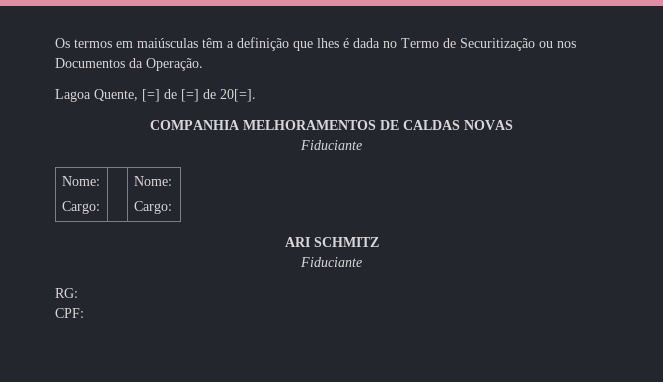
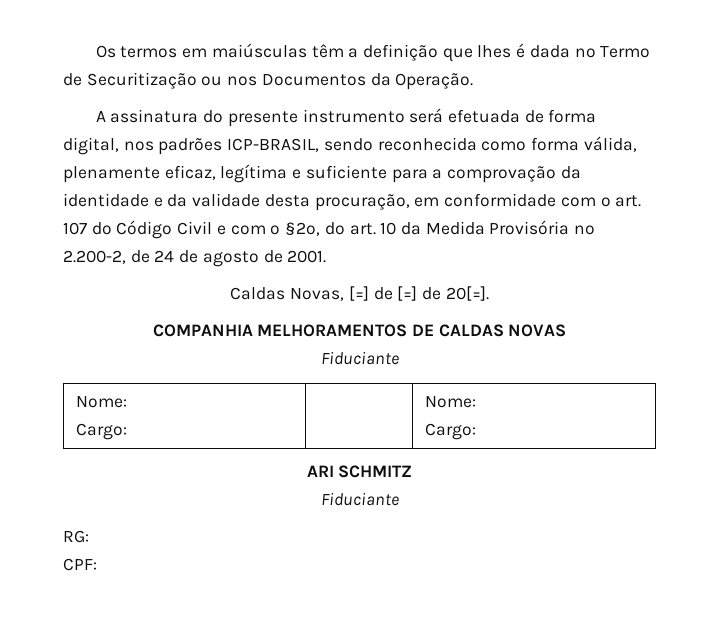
- Lagoa Quente, [=] de [=] de 20[=].
+ A assinatura do presente instrumento será efetuada de forma digital, nos padrões ICP-BRASIL, sendo reconhecida como forma válida, plenamente eficaz, legítima e suficiente para a comprovação da identidade e da validade desta procuração, em conformidade com o art. 107 do Código Civil e com o §2º, do art. 10 da Medida Provisória nº 2.200-2, de 24 de agosto de 2001.
+ Caldas Novas, [=] de [=] de 20[=].

